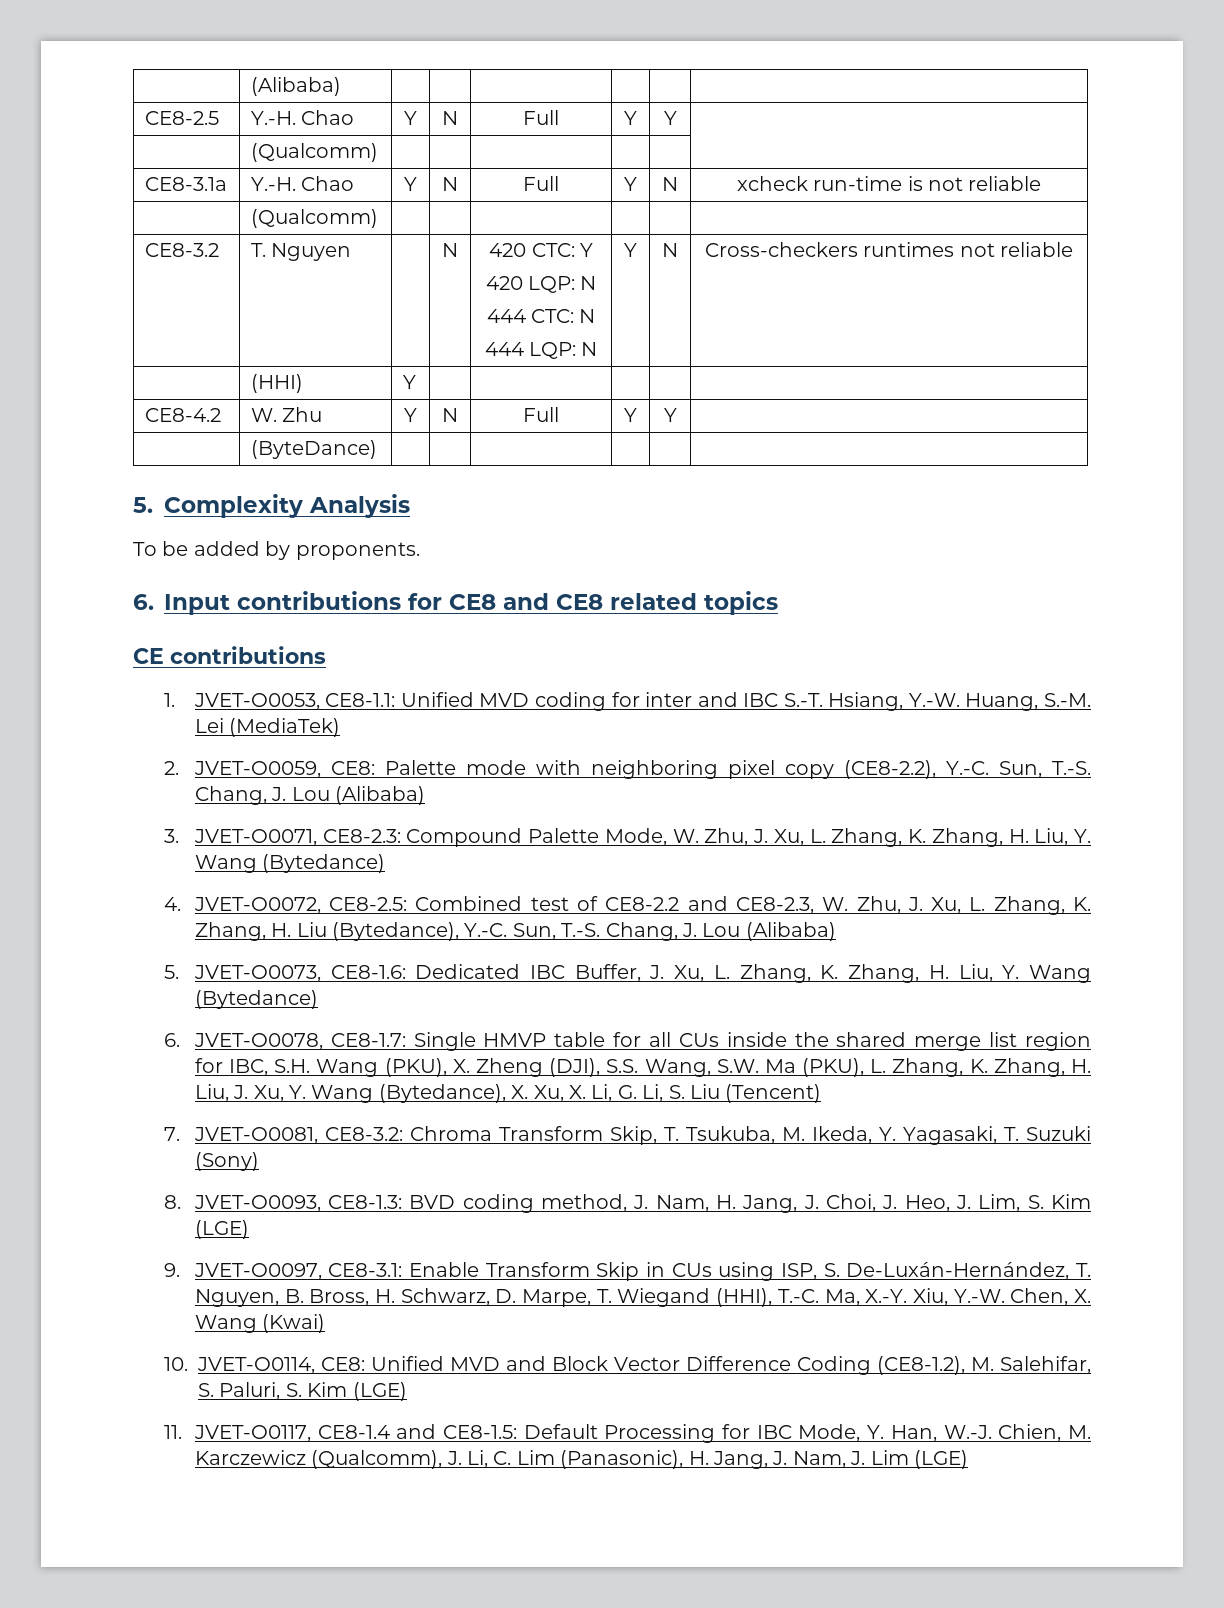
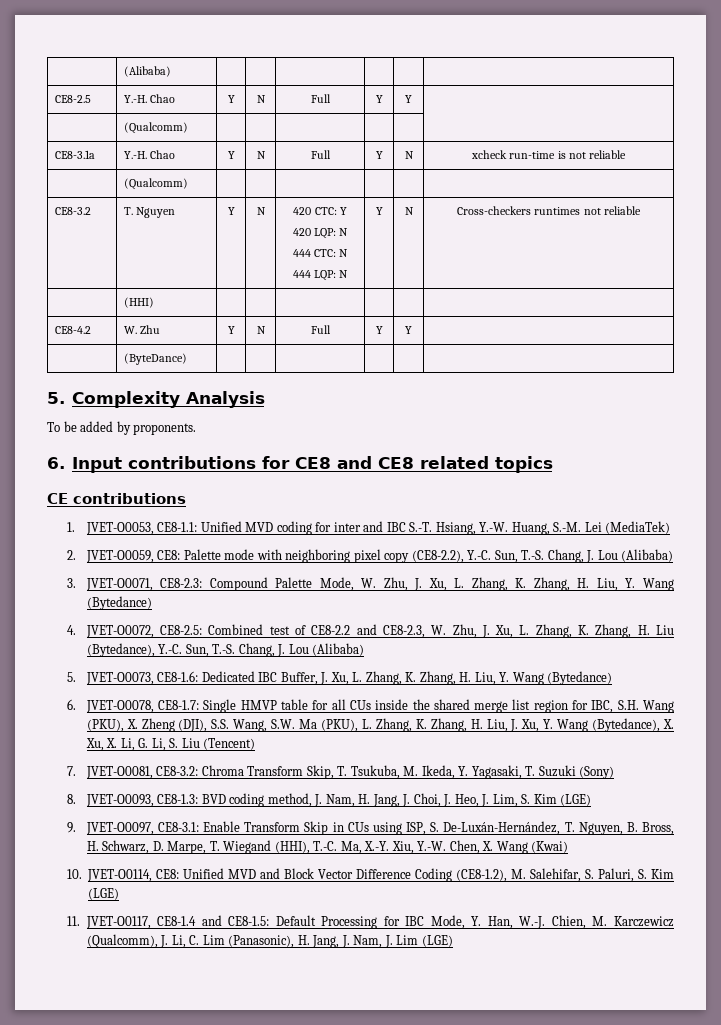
- CE8-3.2 | T. Nguyen | | N | 420 CTC: Y
+ CE8-3.2 | T. Nguyen | Y | N | 420 CTC: Y
- | (HHI) | Y | | | | |
+ | (HHI) | | | | | |

